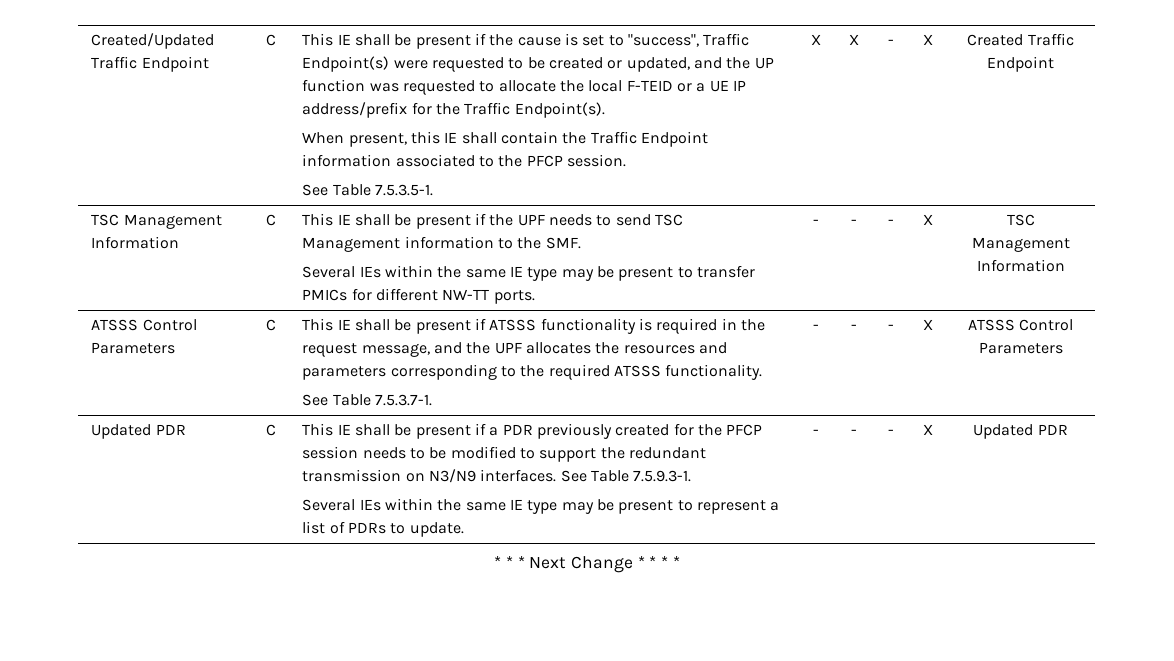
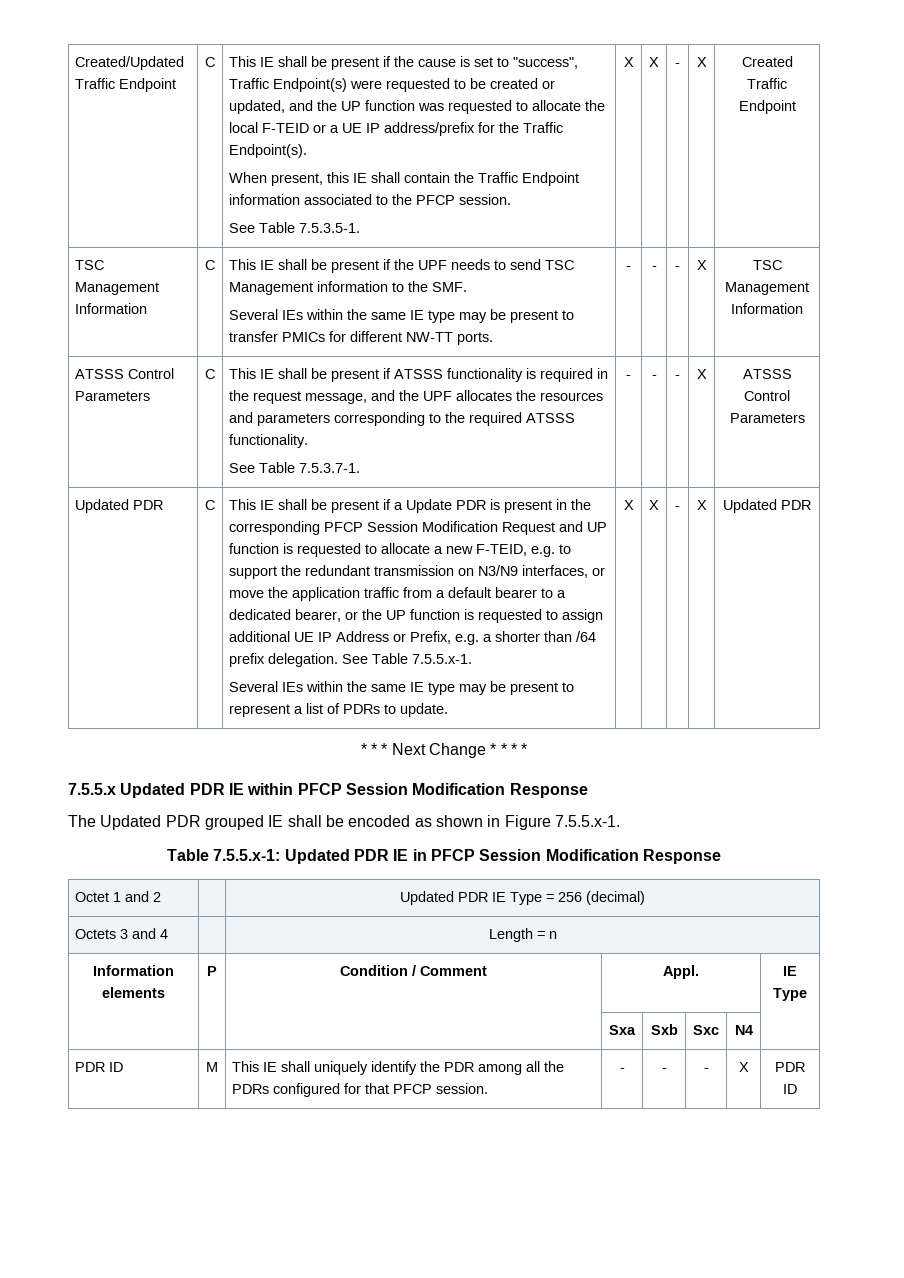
- This IE shall be present if a PDR previously created for the PFCP session needs to be modified to support the redundant transmission on N3/N9 interfaces. See Table 7.5.9.3-1.
+ This IE shall be present if a Update PDR is present in the corresponding PFCP Session Modification Request and UP function is requested to allocate a new F-TEID, e.g. to support the redundant transmission on N3/N9 interfaces, or move the application traffic from a default bearer to a dedicated bearer, or the UP function is requested to assign additional UE IP Address or Prefix, e.g. a shorter than /64 prefix delegation. See Table 7.5.5.x-1.
- Several IEs within the same IE type may be present to represent a list of PDRs to update. | - | -
+ Several IEs within the same IE type may be present to represent a list of PDRs to update. | X | X
+ 7.5.5.x Updated PDR IE within PFCP Session Modification Response
+ The Updated PDR grouped IE shall be encoded as shown in Figure 7.5.5.x-1.
+ Table 7.5.5.x-1: Updated PDR IE in PFCP Session Modification Response
+ Octet 1 and 2 | | Updated PDR IE Type = 256 (decimal)
+ Octets 3 and 4 | | Length = n
+ Information elements | P | Condition / Comment | Appl. | IE Type
+ | | | Sxa | Sxb | Sxc | N4 |
+ PDR ID | M | This IE shall uniquely identify the PDR among all the PDRs configured for that PFCP session. | - | - | - | X | PDR ID

